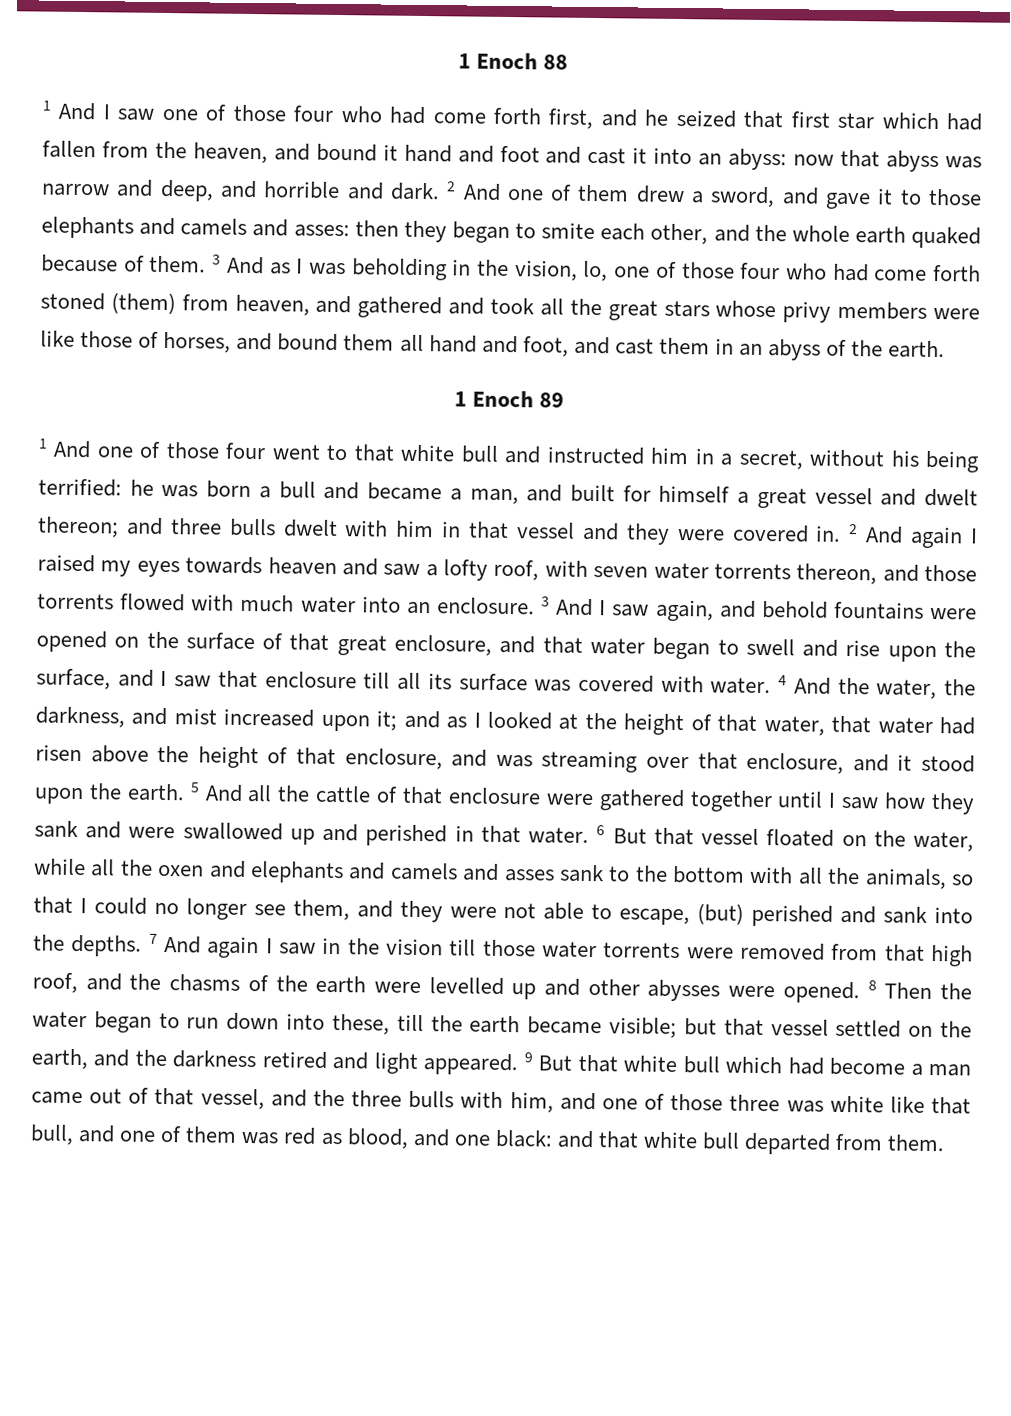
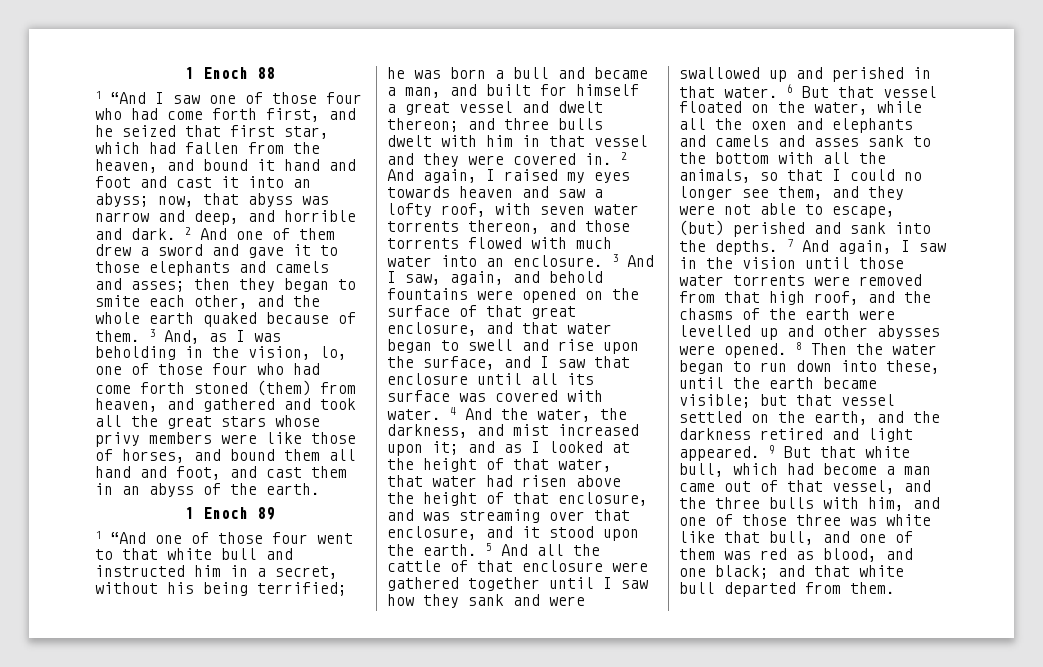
- 1 And I saw one of those four who had come forth first, and he seized that first star which had fallen from the heaven, and bound it hand and foot and cast it into an abyss: now that abyss was narrow and deep, and horrible and dark.
+ 1 “And I saw one of those four who had come forth first, and he seized that first star, which had fallen from the heaven, and bound it hand and foot and cast it into an abyss; now, that abyss was narrow and deep, and horrible and dark.
- 2 And one of them drew a sword, and gave it to those elephants and camels and asses: then they began to smite each other, and the whole earth quaked because of them.
+ 2 And one of them drew a sword and gave it to those elephants and camels and asses; then they began to smite each other, and the whole earth quaked because of them.
- 3 And as I was beholding in the vision, lo, one of those four who had come forth stoned (them) from heaven, and gathered and took all the great stars whose privy members were like those of horses, and bound them all hand and foot, and cast them in an abyss of the earth.
+ 3 And, as I was beholding in the vision, lo, one of those four who had come forth stoned (them) from heaven, and gathered and took all the great stars whose privy members were like those of horses, and bound them all hand and foot, and cast them in an abyss of the earth.
- 1 And one of those four went to that white bull and instructed him in a secret, without his being terrified: he was born a bull and became a man, and built for himself a great vessel and dwelt thereon; and three bulls dwelt with him in that vessel and they were covered in.
+ 1 “And one of those four went to that white bull and instructed him in a secret, without his being terrified; he was born a bull and became a man, and built for himself a great vessel and dwelt thereon; and three bulls dwelt with him in that vessel and they were covered in.
- 2 And again I raised my eyes towards heaven and saw a lofty roof, with seven water torrents thereon, and those torrents flowed with much water into an enclosure.
+ 2 And again, I raised my eyes towards heaven and saw a lofty roof, with seven water torrents thereon, and those torrents flowed with much water into an enclosure.
- 3 And I saw again, and behold fountains were opened on the surface of that great enclosure, and that water began to swell and rise upon the surface, and I saw that enclosure till all its surface was covered with water.
+ 3 And I saw, again, and behold fountains were opened on the surface of that great enclosure, and that water began to swell and rise upon the surface, and I saw that enclosure until all its surface was covered with water.
- 7 And again I saw in the vision till those water torrents were removed from that high roof, and the chasms of the earth were levelled up and other abysses were opened.
+ 7 And again, I saw in the vision until those water torrents were removed from that high roof, and the chasms of the earth were levelled up and other abysses were opened.
- 8 Then the water began to run down into these, till the earth became visible; but that vessel settled on the earth, and the darkness retired and light appeared.
+ 8 Then the water began to run down into these, until the earth became visible; but that vessel settled on the earth, and the darkness retired and light appeared.
- 9 But that white bull which had become a man came out of that vessel, and the three bulls with him, and one of those three was white like that bull, and one of them was red as blood, and one black: and that white bull departed from them.
+ 9 But that white bull, which had become a man came out of that vessel, and the three bulls with him, and one of those three was white like that bull, and one of them was red as blood, and one black; and that white bull departed from them.

